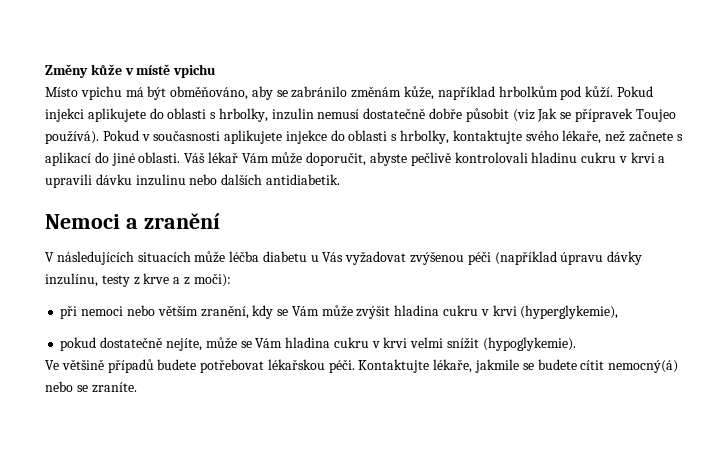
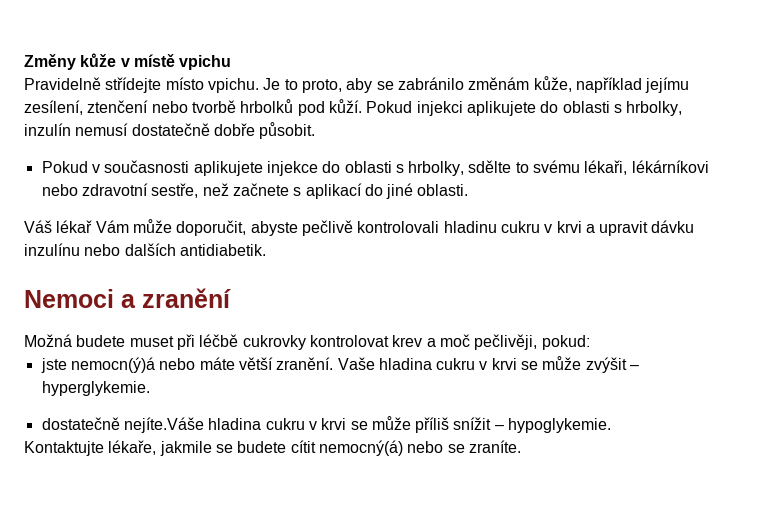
- Místo vpichu má být obměňováno, aby se zabránilo změnám kůže, například hrbolkům pod kůží.
+ Pravidelně střídejte místo vpichu. Je to proto, aby se zabránilo změnám kůže, například jejímu zesílení, ztenčení nebo tvorbě hrbolků pod kůží.
- Pokud injekci aplikujete do oblasti s hrbolky, inzulin nemusí dostatečně dobře působit (viz Jak se přípravek Toujeo používá). Pokud v současnosti aplikujete injekce do oblasti s hrbolky, kontaktujte svého lékaře, než začnete s aplikací do jiné oblasti. Váš lékař Vám může doporučit, abyste pečlivě kontrolovali hladinu cukru v krvi a upravili dávku inzulinu nebo dalších antidiabetik.
+ Pokud injekci aplikujete do oblasti s hrbolky, inzulín nemusí dostatečně dobře působit.
+ Pokud v současnosti aplikujete injekce do oblasti s hrbolky, sdělte to svému lékaři, lékárníkovi nebo zdravotní sestře, než začnete s aplikací do jiné oblasti.
+ Váš lékař Vám může doporučit, abyste pečlivě kontrolovali hladinu cukru v krvi a upravit dávku inzulínu nebo dalších antidiabetik.
- V následujících situacích může léčba diabetu u Vás vyžadovat zvýšenou péči (například úpravu dávky inzulínu, testy z krve a z moči):
- při nemoci nebo větším zranění, kdy se Vám může zvýšit hladina cukru v krvi (hyperglykemie),
- pokud dostatečně nejíte, může se Vám hladina cukru v krvi velmi snížit (hypoglykemie).
- Ve většině případů budete potřebovat lékařskou péči. Kontaktujte lékaře, jakmile se budete cítit nemocný(á) nebo se zraníte.
+ Možná budete muset při léčbě cukrovky kontrolovat krev a moč pečlivěji, pokud:
+ jste nemocn(ý)á nebo máte větší zranění. Vaše hladina cukru v krvi se může zvýšit – hyperglykemie.
+ dostatečně nejíte.Váše hladina cukru v krvi se může příliš snížit – hypoglykemie.
+ Kontaktujte lékaře, jakmile se budete cítit nemocný(á) nebo se zraníte.

